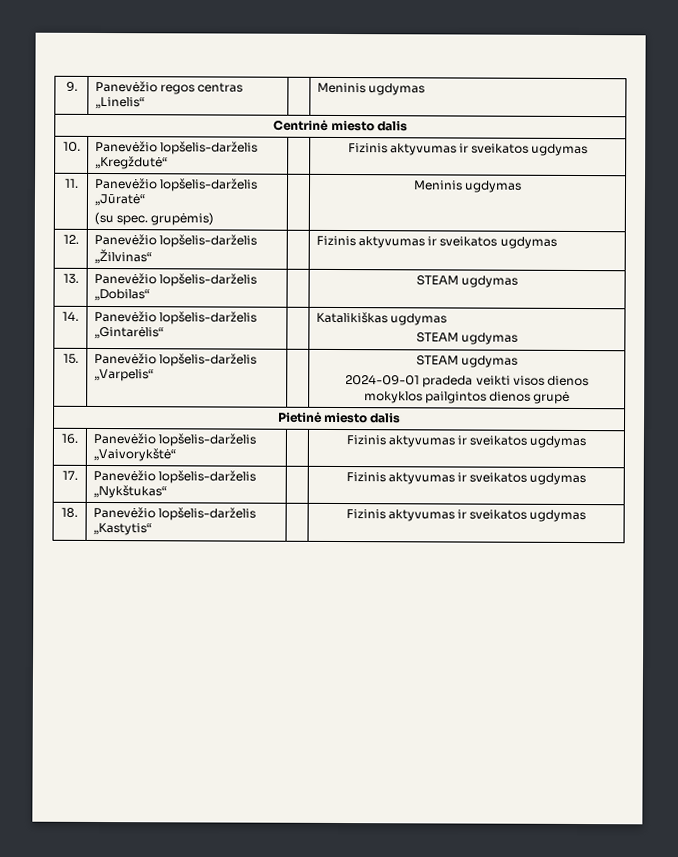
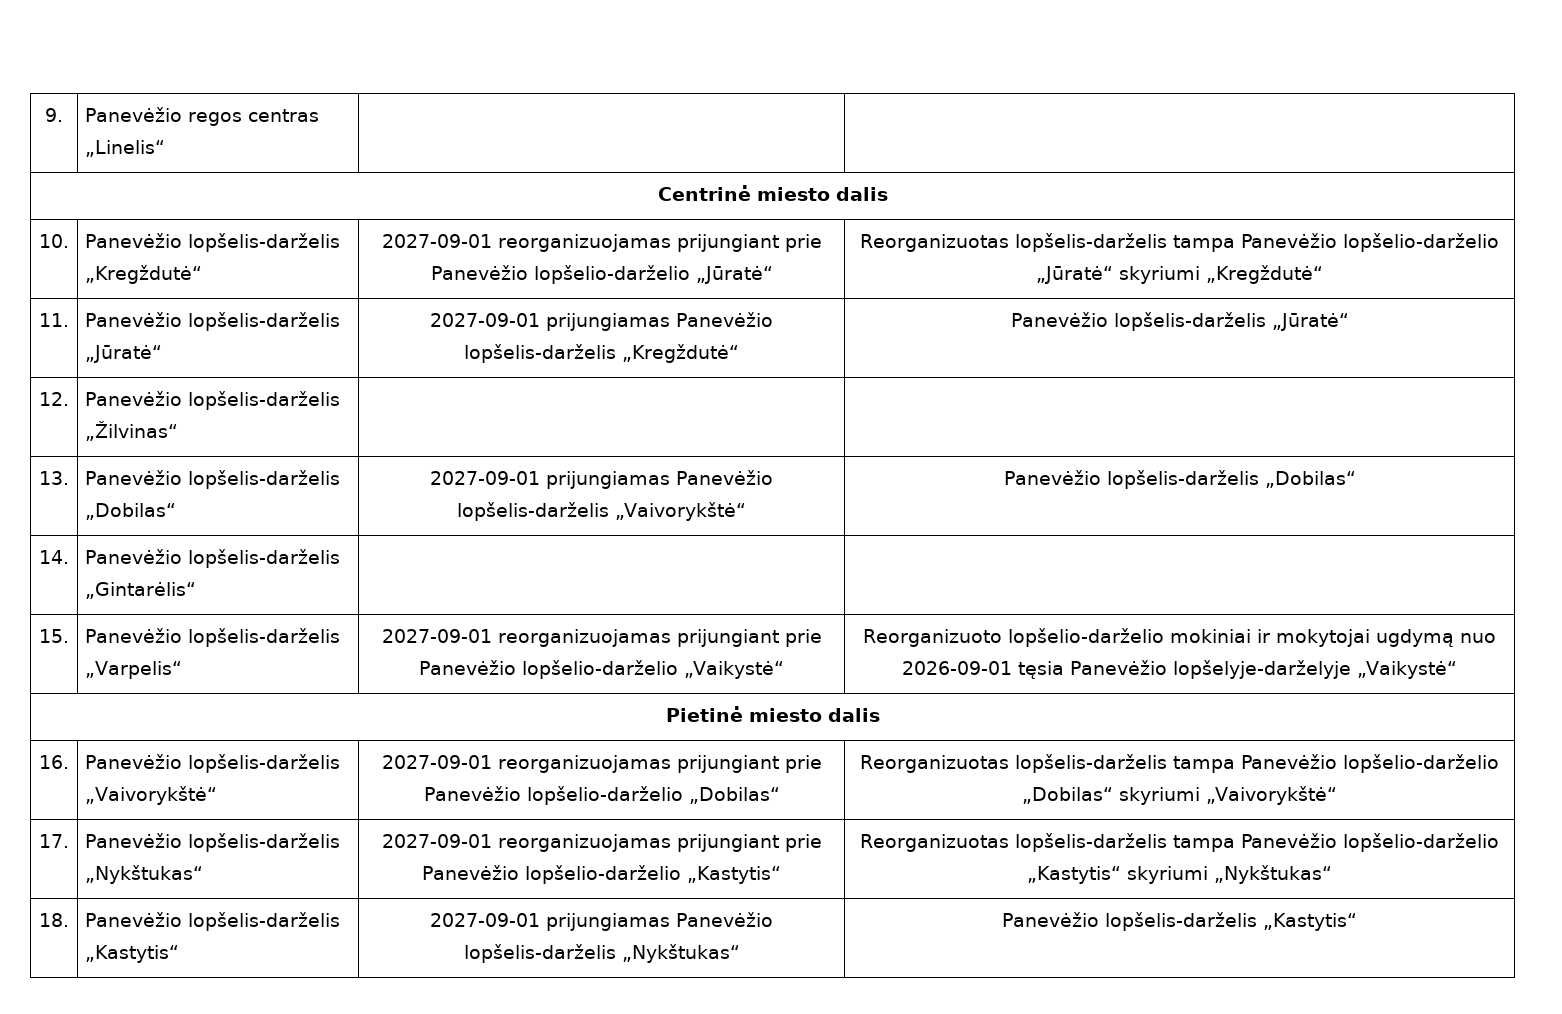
- 9. | Panevėžio regos centras „Linelis“ | | Meninis ugdymas
+ 9. | Panevėžio regos centras „Linelis“ | |
- 10. | Panevėžio lopšelis-darželis „Kregždutė“ | | Fizinis aktyvumas ir sveikatos ugdymas
- 11. | Panevėžio lopšelis-darželis „Jūratė“
- (su spec. grupėmis) | | Meninis ugdymas
+ 10. | Panevėžio lopšelis-darželis „Kregždutė“ | 2027-09-01 reorganizuojamas prijungiant prie Panevėžio lopšelio-darželio „Jūratė“ | Reorganizuotas lopšelis-darželis tampa Panevėžio lopšelio-darželio „Jūratė“ skyriumi „Kregždutė“
+ 11. | Panevėžio lopšelis-darželis „Jūratė“ | 2027-09-01 prijungiamas Panevėžio lopšelis-darželis „Kregždutė“ | Panevėžio lopšelis-darželis „Jūratė“
- 12. | Panevėžio lopšelis-darželis „Žilvinas“ | | Fizinis aktyvumas ir sveikatos ugdymas
+ 12. | Panevėžio lopšelis-darželis „Žilvinas“ | |
- 13. | Panevėžio lopšelis-darželis „Dobilas“ | | STEAM ugdymas
+ 13. | Panevėžio lopšelis-darželis „Dobilas“ | 2027-09-01 prijungiamas Panevėžio lopšelis-darželis „Vaivorykštė“ | Panevėžio lopšelis-darželis „Dobilas“
- 14. | Panevėžio lopšelis-darželis „Gintarėlis“ | | Katalikiškas ugdymas
- STEAM ugdymas
+ 14. | Panevėžio lopšelis-darželis „Gintarėlis“ | |
- 15. | Panevėžio lopšelis-darželis „Varpelis“ | | STEAM ugdymas
- 2024-09-01 pradeda veikti visos dienos mokyklos pailgintos dienos grupė
+ 15. | Panevėžio lopšelis-darželis „Varpelis“ | 2027-09-01 reorganizuojamas prijungiant prie Panevėžio lopšelio-darželio „Vaikystė“ | Reorganizuoto lopšelio-darželio mokiniai ir mokytojai ugdymą nuo 2026-09-01 tęsia Panevėžio lopšelyje-darželyje „Vaikystė“
- 16. | Panevėžio lopšelis-darželis „Vaivorykštė“ | | Fizinis aktyvumas ir sveikatos ugdymas
- 17. | Panevėžio lopšelis-darželis „Nykštukas“ | | Fizinis aktyvumas ir sveikatos ugdymas
- 18. | Panevėžio lopšelis-darželis „Kastytis“ | | Fizinis aktyvumas ir sveikatos ugdymas
+ 16. | Panevėžio lopšelis-darželis „Vaivorykštė“ | 2027-09-01 reorganizuojamas prijungiant prie Panevėžio lopšelio-darželio „Dobilas“ | Reorganizuotas lopšelis-darželis tampa Panevėžio lopšelio-darželio „Dobilas“ skyriumi „Vaivorykštė“
+ 17. | Panevėžio lopšelis-darželis „Nykštukas“ | 2027-09-01 reorganizuojamas prijungiant prie Panevėžio lopšelio-darželio „Kastytis“ | Reorganizuotas lopšelis-darželis tampa Panevėžio lopšelio-darželio „Kastytis“ skyriumi „Nykštukas“
+ 18. | Panevėžio lopšelis-darželis „Kastytis“ | 2027-09-01 prijungiamas Panevėžio lopšelis-darželis „Nykštukas“ | Panevėžio lopšelis-darželis „Kastytis“

